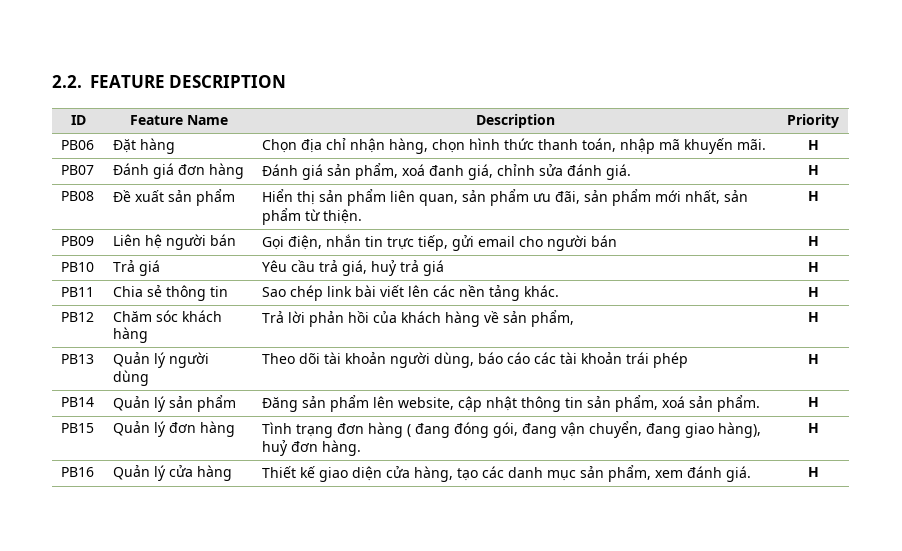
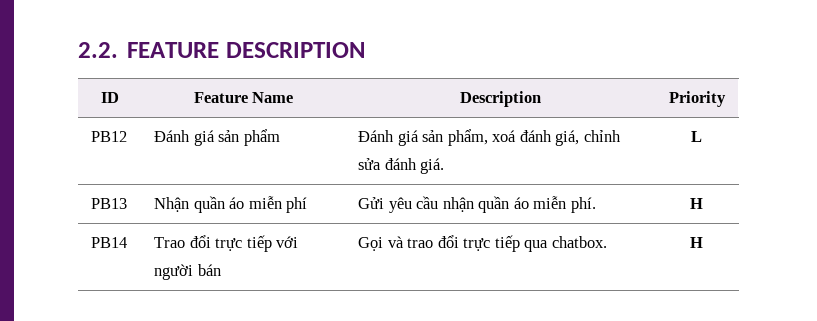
- PB06 | Đặt hàng | Chọn địa chỉ nhận hàng, chọn hình thức thanh toán, nhập mã khuyến mãi. | H
- PB07 | Đánh giá đơn hàng | Đánh giá sản phẩm, xoá đanh giá, chỉnh sửa đánh giá. | H
- PB08 | Đề xuất sản phẩm | Hiển thị sản phẩm liên quan, sản phẩm ưu đãi, sản phẩm mới nhất, sản phẩm từ thiện. | H
- PB09 | Liên hệ người bán | Gọi điện, nhắn tin trực tiếp, gửi email cho người bán | H
- PB10 | Trả giá | Yêu cầu trả giá, huỷ trả giá | H
- PB11 | Chia sẻ thông tin | Sao chép link bài viết lên các nền tảng khác. | H
- PB12 | Chăm sóc khách hàng | Trả lời phản hồi của khách hàng về sản phẩm, | H
- PB13 | Quản lý người dùng | Theo dõi tài khoản người dùng, báo cáo các tài khoản trái phép | H
- PB14 | Quản lý sản phẩm | Đăng sản phẩm lên website, cập nhật thông tin sản phẩm, xoá sản phẩm. | H
- PB15 | Quản lý đơn hàng | Tình trạng đơn hàng ( đang đóng gói, đang vận chuyển, đang giao hàng), huỷ đơn hàng. | H
- PB16 | Quản lý cửa hàng | Thiết kế giao diện cửa hàng, tạo các danh mục sản phẩm, xem đánh giá. | H
+ PB12 | Đánh giá sản phẩm | Đánh giá sản phẩm, xoá đánh giá, chỉnh sửa đánh giá. | L
+ PB13 | Nhận quần áo miễn phí | Gửi yêu cầu nhận quần áo miễn phí. | H
+ PB14 | Trao đổi trực tiếp với người bán | Gọi và trao đổi trực tiếp qua chatbox. | H

